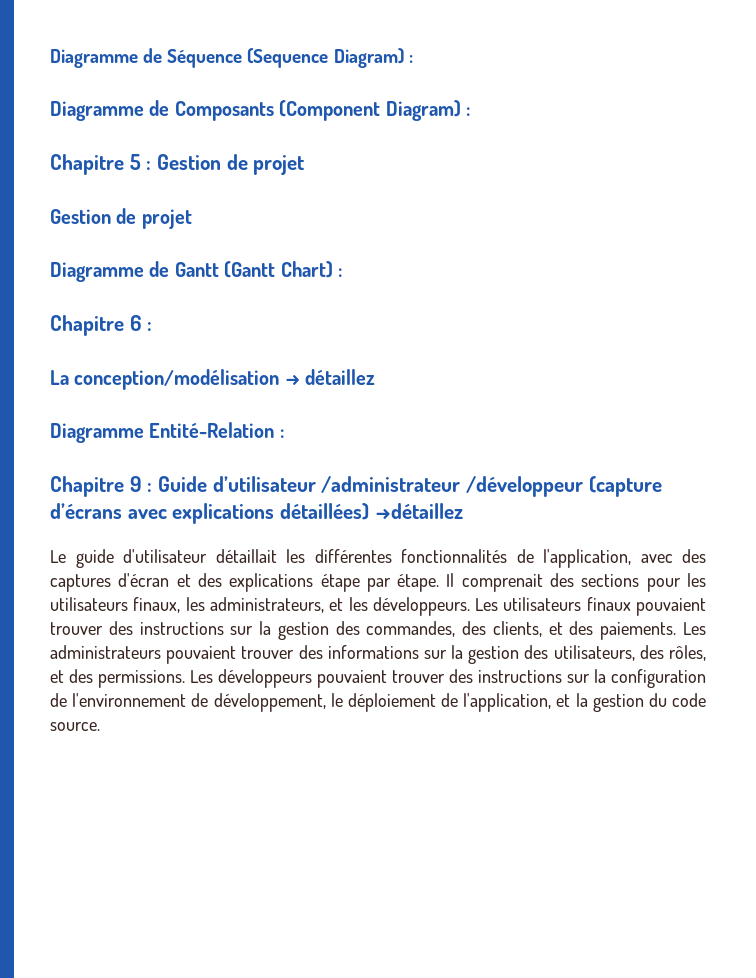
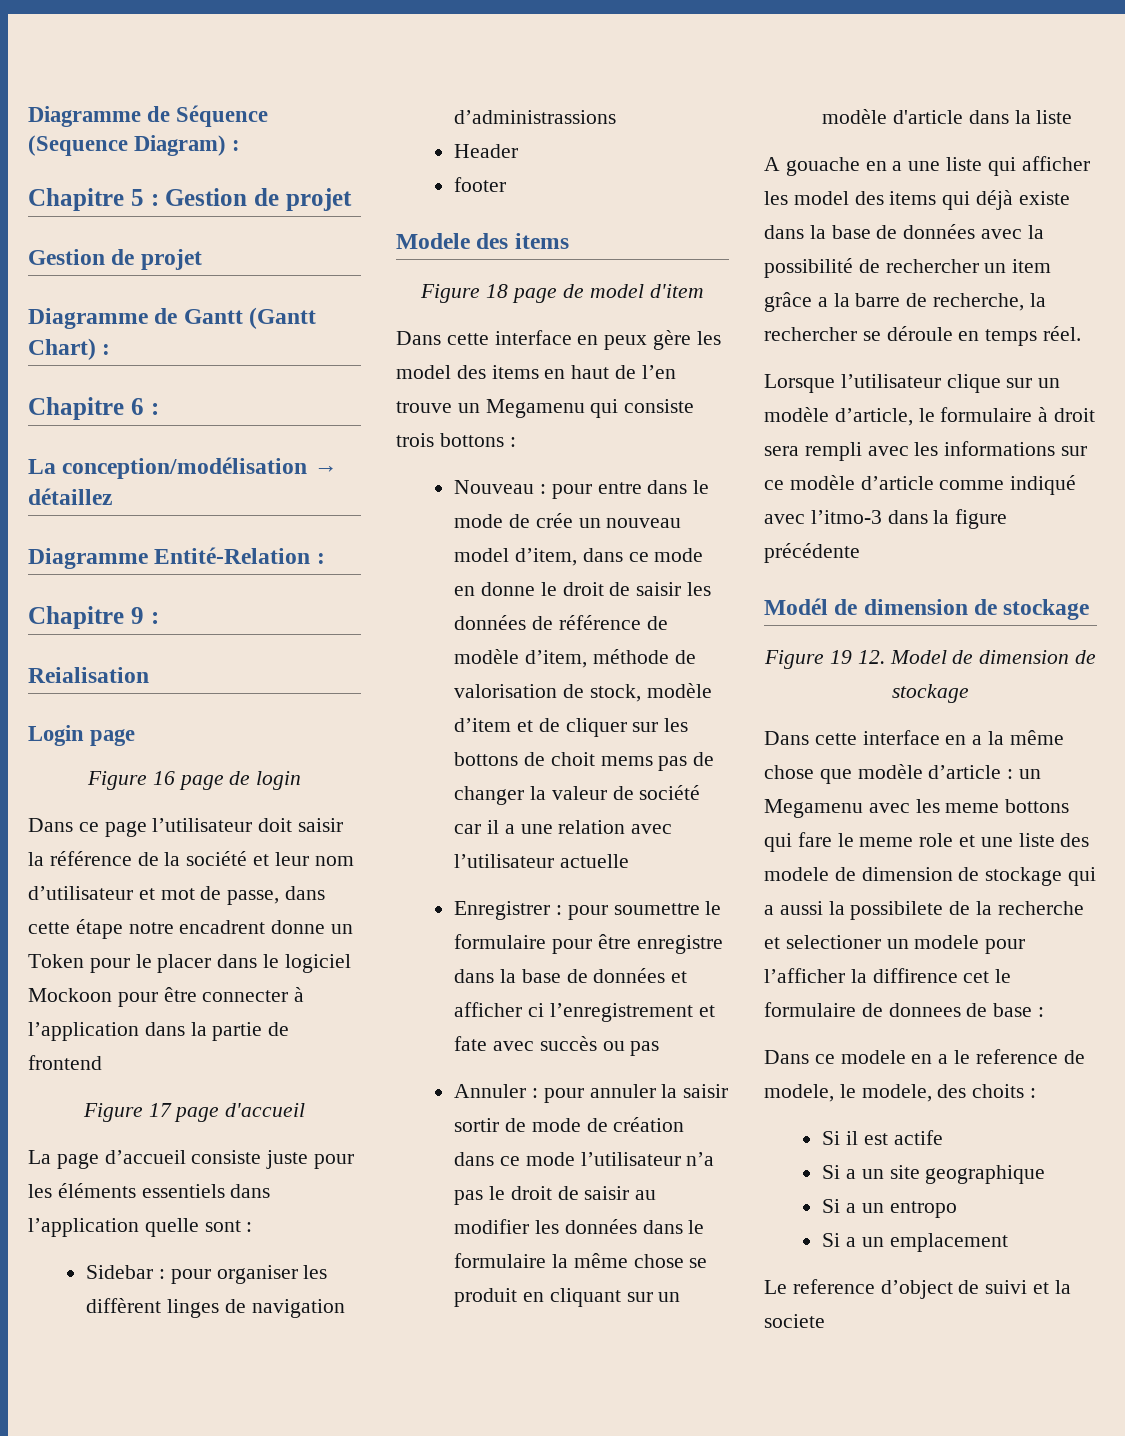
- Diagramme de Composants (Component Diagram) :
- Chapitre 9 : Guide d’utilisateur /administrateur /développeur (capture d’écrans avec explications détaillées) →détaillez
- Le guide d'utilisateur détaillait les différentes fonctionnalités de l'application, avec des captures d'écran et des explications étape par étape. Il comprenait des sections pour les utilisateurs finaux, les administrateurs, et les développeurs. Les utilisateurs finaux pouvaient trouver des instructions sur la gestion des commandes, des clients, et des paiements. Les administrateurs pouvaient trouver des informations sur la gestion des utilisateurs, des rôles, et des permissions. Les développeurs pouvaient trouver des instructions sur la configuration de l'environnement de développement, le déploiement de l'application, et la gestion du code source.
+ Chapitre 9 :
+ Reialisation
+ Login page
+ Figure 16 page de login
+ Dans ce page l’utilisateur doit saisir la référence de la société et leur nom d’utilisateur et mot de passe, dans cette étape notre encadrent donne un Token pour le placer dans le logiciel Mockoon pour être connecter à l’application dans la partie de frontend
+ Figure 17 page d'accueil
+ La page d’accueil consiste juste pour les éléments essentiels dans l’application quelle sont :
+ Sidebar : pour organiser les diffèrent linges de navigation d’administrassions
+ Header
+ footer
+ Modele des items
+ Figure 18 page de model d'item
+ Dans cette interface en peux gère les model des items en haut de l’en trouve un Megamenu qui consiste trois bottons :
+ Nouveau : pour entre dans le mode de crée un nouveau model d’item, dans ce mode en donne le droit de saisir les données de référence de modèle d’item, méthode de valorisation de stock, modèle d’item et de cliquer sur les bottons de choit mems pas de changer la valeur de société car il a une relation avec l’utilisateur actuelle
+ Enregistrer : pour soumettre le formulaire pour être enregistre dans la base de données et afficher ci l’enregistrement et fate avec succès ou pas
+ Annuler : pour annuler la saisir sortir de mode de création dans ce mode l’utilisateur n’a pas le droit de saisir au modifier les données dans le formulaire la même chose se produit en cliquant sur un modèle d'article dans la liste
+ A gouache en a une liste qui afficher les model des items qui déjà existe dans la base de données avec la possibilité de rechercher un item grâce a la barre de recherche, la rechercher se déroule en temps réel.
+ Lorsque l’utilisateur clique sur un modèle d’article, le formulaire à droit sera rempli avec les informations sur ce modèle d’article comme indiqué avec l’itmo-3 dans la figure précédente
+ Modél de dimension de stockage
+ Figure 19 12. Model de dimension de stockage
+ Dans cette interface en a la même chose que modèle d’article : un Megamenu avec les meme bottons qui fare le meme role et une liste des modele de dimension de stockage qui a aussi la possibilete de la recherche et selectioner un modele pour l’afficher la diffirence cet le formulaire de donnees de base :
+ Dans ce modele en a le reference de modele, le modele, des choits :
+ Si il est actife
+ Si a un site geographique
+ Si a un entropo
+ Si a un emplacement
+ Le reference d’object de suivi et la societe

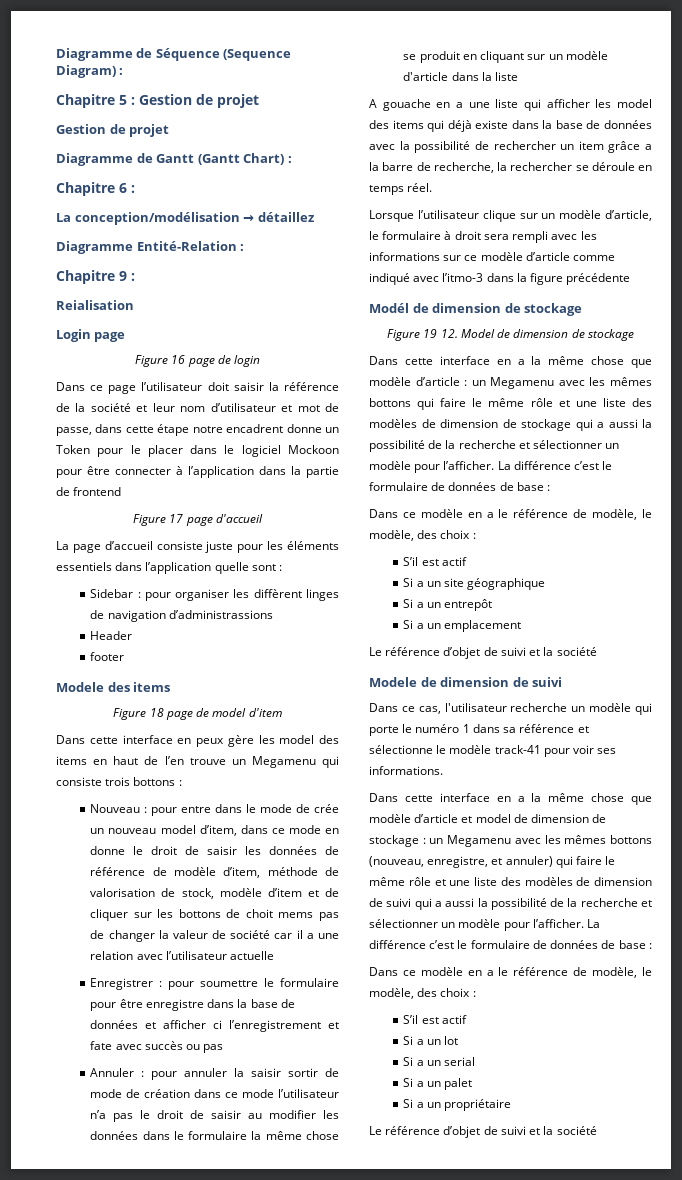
- Dans cette interface en a la même chose que modèle d’article : un Megamenu avec les meme bottons qui fare le meme role et une liste des modele de dimension de stockage qui a aussi la possibilete de la recherche et selectioner un modele pour l’afficher la diffirence cet le formulaire de donnees de base :
- Dans ce modele en a le reference de modele, le modele, des choits :
- Si il est actife
+ Dans cette interface en a la même chose que modèle d’article : un Megamenu avec les mêmes bottons qui faire le même rôle et une liste des modèles de dimension de stockage qui a aussi la possibilité de la recherche et sélectionner un modèle pour l’afficher. La différence c’est le formulaire de données de base :
+ Dans ce modèle en a le référence de modèle, le modèle, des choix :
+ S’il est actif
- Si a un site geographique
- Si a un entropo
+ Si a un site géographique
+ Si a un entrepôt
  Si a un emplacement
- Le reference d’object de suivi et la societe
+ Le référence d’objet de suivi et la société
+ Modele de dimension de suivi
+ Dans ce cas, l'utilisateur recherche un modèle qui porte le numéro 1 dans sa référence et sélectionne le modèle track-41 pour voir ses informations.
+ Dans cette interface en a la même chose que modèle d’article et model de dimension de stockage : un Megamenu avec les mêmes bottons (nouveau, enregistre, et annuler) qui faire le même rôle et une liste des modèles de dimension de suivi qui a aussi la possibilité de la recherche et sélectionner un modèle pour l’afficher. La différence c’est le formulaire de données de base :
+ Dans ce modèle en a le référence de modèle, le modèle, des choix :
+ S’il est actif
+ Si a un lot
+ Si a un serial
+ Si a un palet
+ Si a un propriétaire
+ Le référence d’objet de suivi et la société

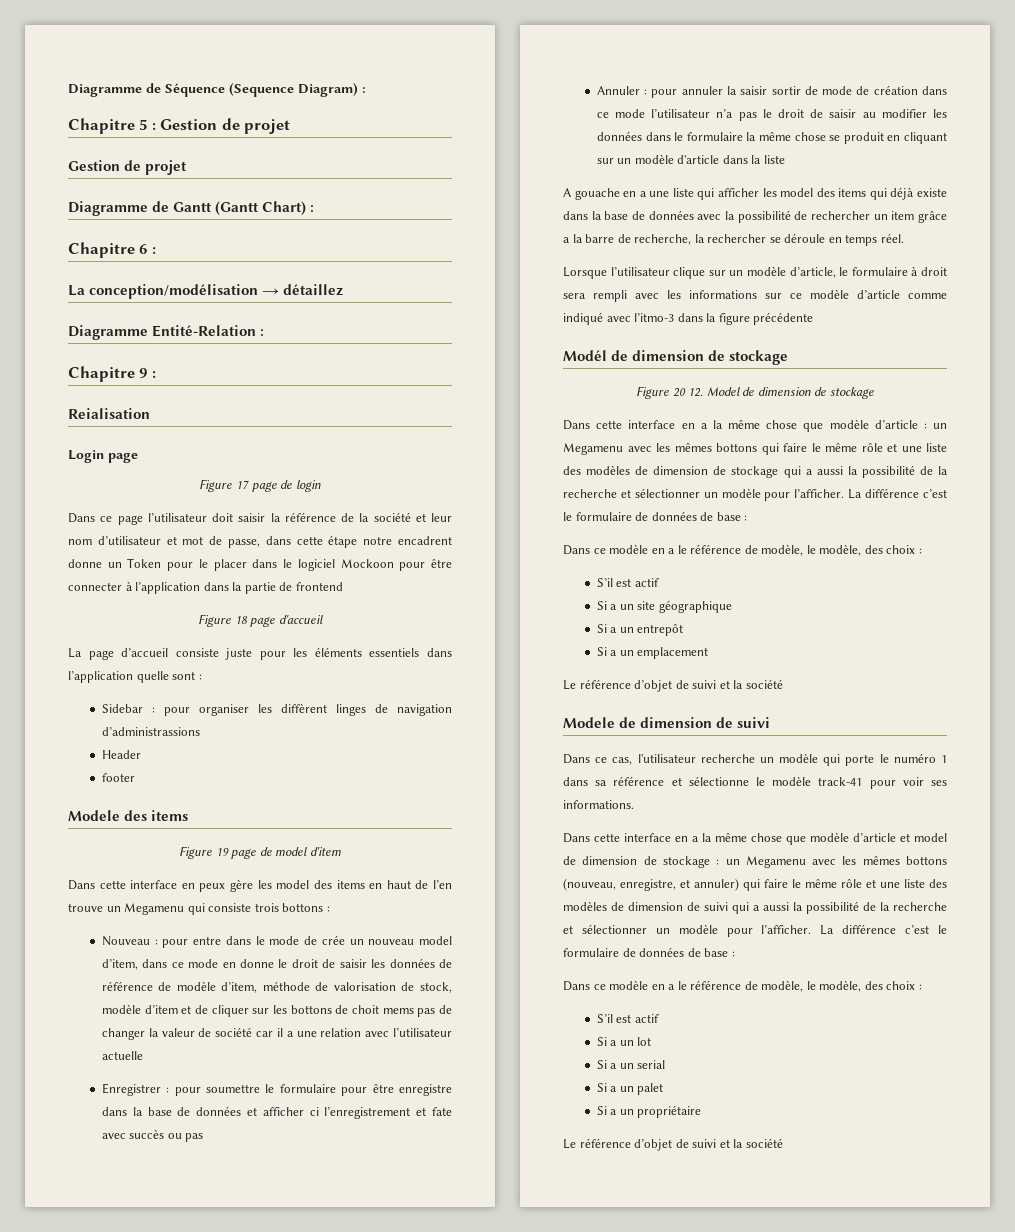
- Figure 16 page de login
+ Figure 17 page de login
- Figure 17 page d'accueil
+ Figure 18 page d'accueil
- Figure 18 page de model d'item
+ Figure 19 page de model d'item
- Figure 19 12. Model de dimension de stockage
+ Figure 20 12. Model de dimension de stockage

